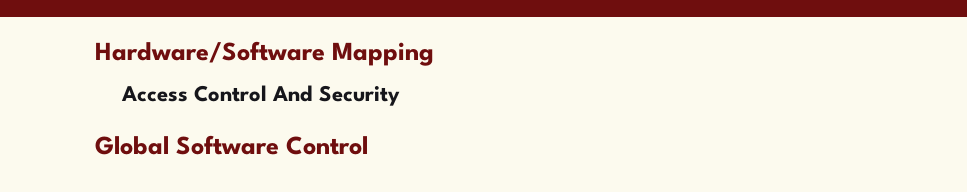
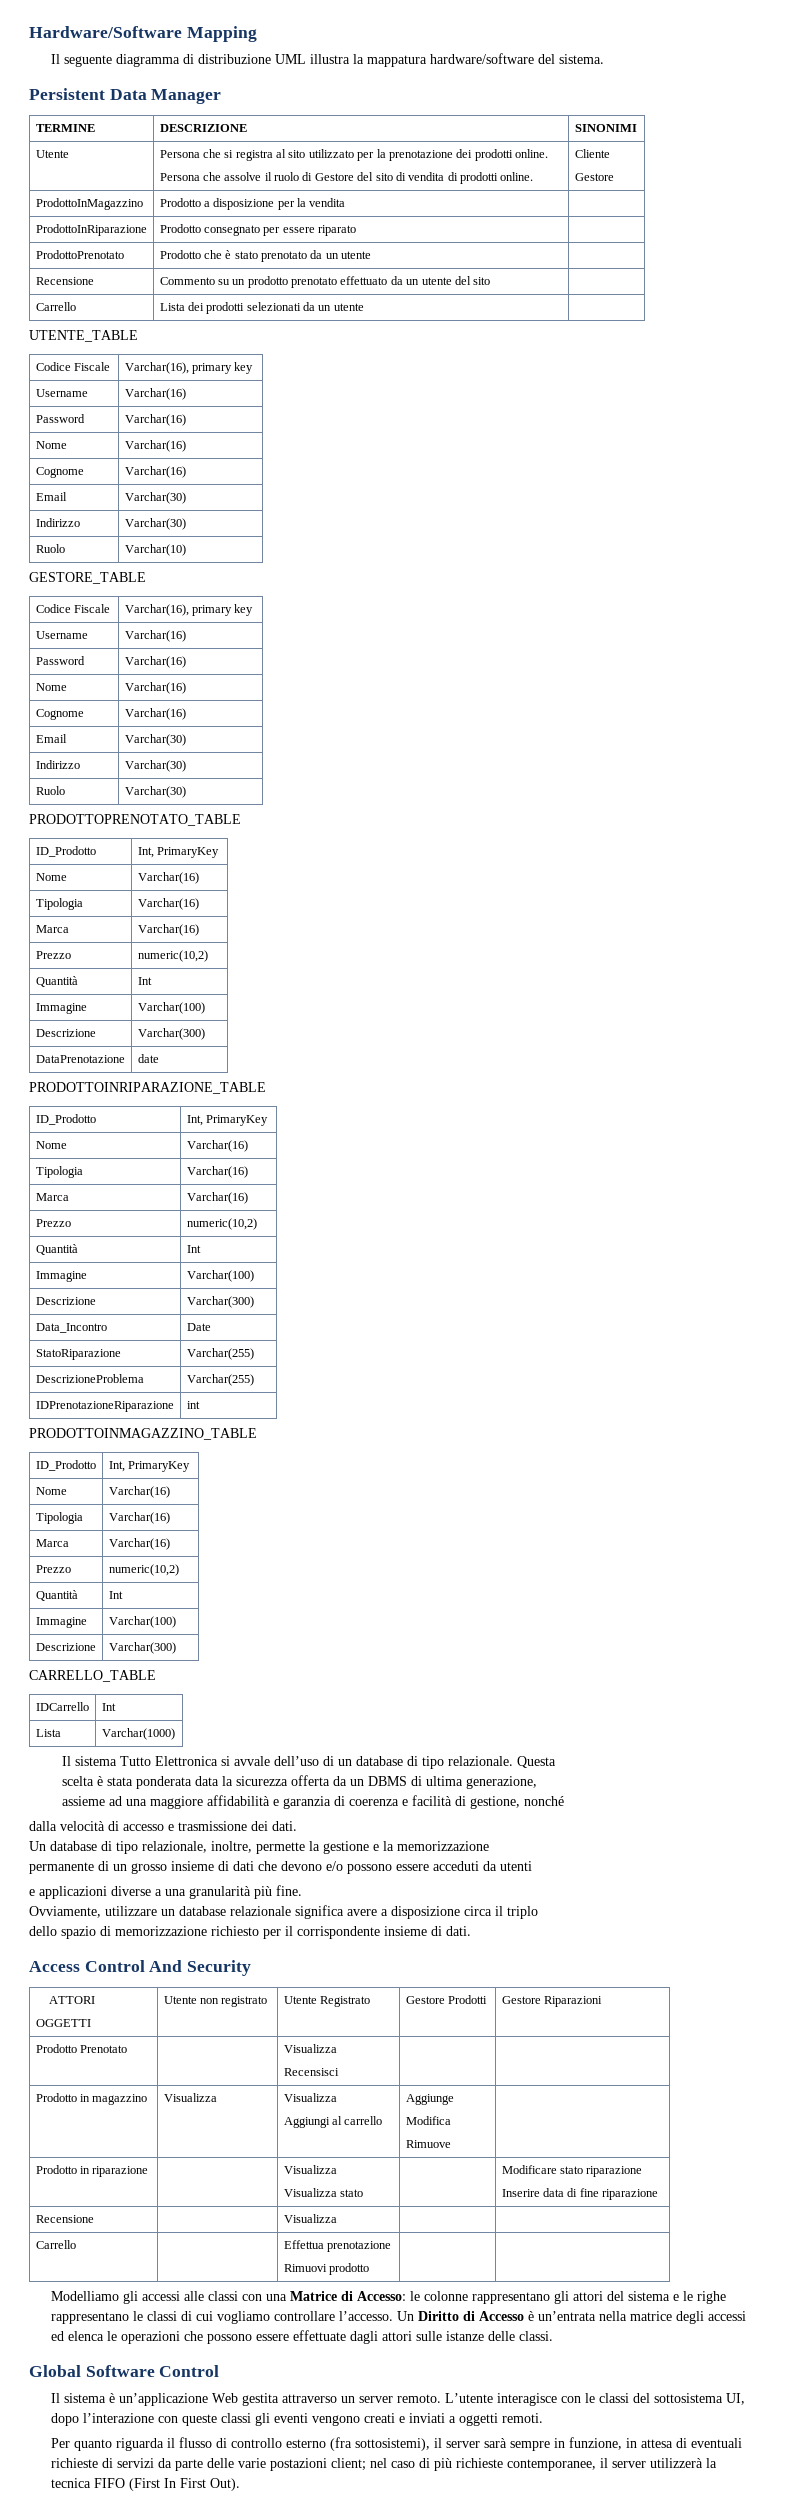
+ Il seguente diagramma di distribuzione UML illustra la mappatura hardware/software del sistema.
+ Persistent Data Manager
+ TERMINE | DESCRIZIONE | SINONIMI
+ Utente | Persona che si registra al sito utilizzato per la prenotazione dei prodotti online.
+ Persona che assolve il ruolo di Gestore del sito di vendita di prodotti online. | Cliente
+ Gestore
+ ProdottoInMagazzino | Prodotto a disposizione per la vendita |
+ ProdottoInRiparazione | Prodotto consegnato per essere riparato |
+ ProdottoPrenotato | Prodotto che è stato prenotato da un utente |
+ Recensione | Commento su un prodotto prenotato effettuato da un utente del sito |
+ Carrello | Lista dei prodotti selezionati da un utente |
+ UTENTE_TABLE
+ Codice Fiscale | Varchar(16), primary key
+ Username | Varchar(16)
+ Password | Varchar(16)
+ Nome | Varchar(16)
+ Cognome | Varchar(16)
+ Email | Varchar(30)
+ Indirizzo | Varchar(30)
+ Ruolo | Varchar(10)
+ GESTORE_TABLE
+ Codice Fiscale | Varchar(16), primary key
+ Username | Varchar(16)
+ Password | Varchar(16)
+ Nome | Varchar(16)
+ Cognome | Varchar(16)
+ Email | Varchar(30)
+ Indirizzo | Varchar(30)
+ Ruolo | Varchar(30)
+ PRODOTTOPRENOTATO_TABLE
+ ID_Prodotto | Int, PrimaryKey
+ Nome | Varchar(16)
+ Tipologia | Varchar(16)
+ Marca | Varchar(16)
+ Prezzo | numeric(10,2)
+ Quantità | Int
+ Immagine | Varchar(100)
+ Descrizione | Varchar(300)
+ DataPrenotazione | date
+ PRODOTTOINRIPARAZIONE_TABLE
+ ID_Prodotto | Int, PrimaryKey
+ Nome | Varchar(16)
+ Tipologia | Varchar(16)
+ Marca | Varchar(16)
+ Prezzo | numeric(10,2)
+ Quantità | Int
+ Immagine | Varchar(100)
+ Descrizione | Varchar(300)
+ Data_Incontro | Date
+ StatoRiparazione | Varchar(255)
+ DescrizioneProblema | Varchar(255)
+ IDPrenotazioneRiparazione | int
+ PRODOTTOINMAGAZZINO_TABLE
+ ID_Prodotto | Int, PrimaryKey
+ Nome | Varchar(16)
+ Tipologia | Varchar(16)
+ Marca | Varchar(16)
+ Prezzo | numeric(10,2)
+ Quantità | Int
+ Immagine | Varchar(100)
+ Descrizione | Varchar(300)
+ CARRELLO_TABLE
+ IDCarrello | Int
+ Lista | Varchar(1000)
+ Il sistema Tutto Elettronica si avvale dell’uso di un database di tipo relazionale. Questa
+ scelta è stata ponderata data la sicurezza offerta da un DBMS di ultima generazione,
+ assieme ad una maggiore affidabilità e garanzia di coerenza e facilità di gestione, nonché
+ dalla velocità di accesso e trasmissione dei dati.
+ Un database di tipo relazionale, inoltre, permette la gestione e la memorizzazione
+ permanente di un grosso insieme di dati che devono e/o possono essere acceduti da utenti
+ e applicazioni diverse a una granularità più fine.
+ Ovviamente, utilizzare un database relazionale significa avere a disposizione circa il triplo
+ dello spazio di memorizzazione richiesto per il corrispondente insieme di dati.
  Access Control And Security
+ ATTORI
+ OGGETTI | Utente non registrato | Utente Registrato | Gestore Prodotti | Gestore Riparazioni
+ Prodotto Prenotato | | Visualizza
+ Recensisci | |
+ Prodotto in magazzino | Visualizza | Visualizza
+ Aggiungi al carrello | Aggiunge
+ Modifica
+ Rimuove |
+ Prodotto in riparazione | | Visualizza
+ Visualizza stato | | Modificare stato riparazione
+ Inserire data di fine riparazione
+ Recensione | | Visualizza | |
+ Carrello | | Effettua prenotazione
+ Rimuovi prodotto | |
+ Modelliamo gli accessi alle classi con una Matrice di Accesso: le colonne rappresentano gli attori del sistema e le righe rappresentano le classi di cui vogliamo controllare l’accesso. Un Diritto di Accesso è un’entrata nella matrice degli accessi ed elenca le operazioni che possono essere effettuate dagli attori sulle istanze delle classi.
  Global Software Control
+ Il sistema è un’applicazione Web gestita attraverso un server remoto. L’utente interagisce con le classi del sottosistema UI, dopo l’interazione con queste classi gli eventi vengono creati e inviati a oggetti remoti.
+ Per quanto riguarda il flusso di controllo esterno (fra sottosistemi), il server sarà sempre in funzione, in attesa di eventuali richieste di servizi da parte delle varie postazioni client; nel caso di più richieste contemporanee, il server utilizzerà la tecnica FIFO (First In First Out).

